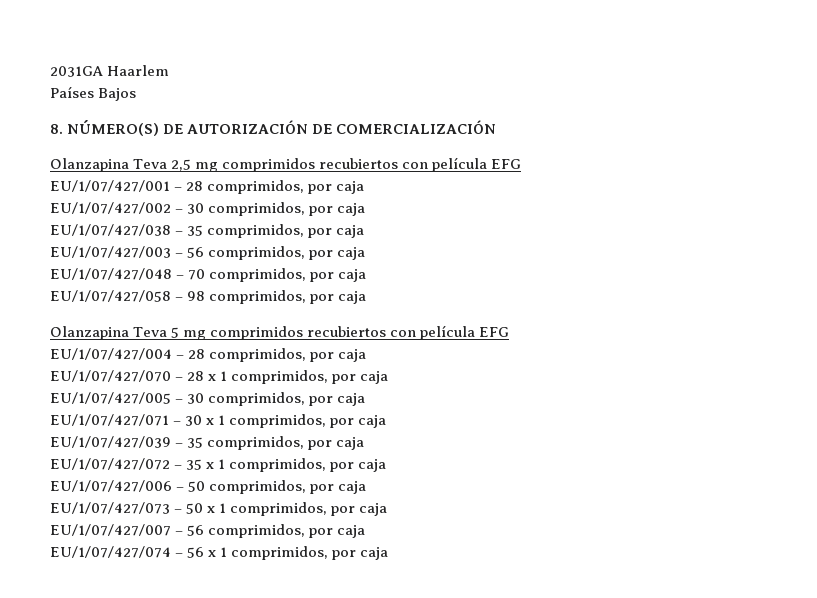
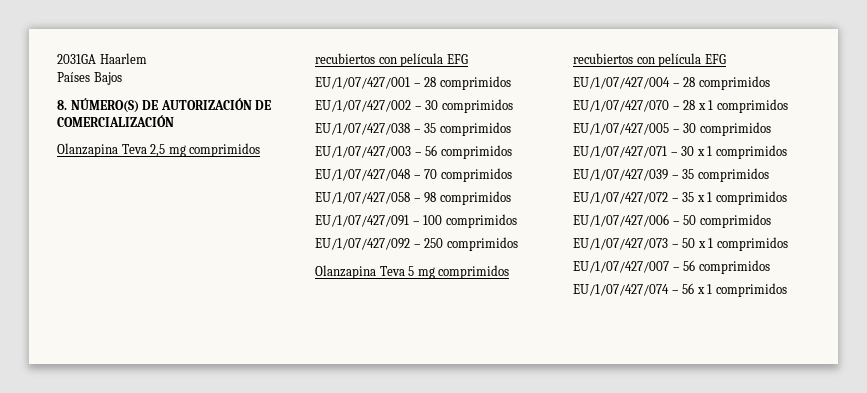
- EU/1/07/427/001 – 28 comprimidos, por caja
+ EU/1/07/427/001 – 28 comprimidos
- EU/1/07/427/002 – 30 comprimidos, por caja
+ EU/1/07/427/002 – 30 comprimidos
- EU/1/07/427/038 – 35 comprimidos, por caja
+ EU/1/07/427/038 – 35 comprimidos
- EU/1/07/427/003 – 56 comprimidos, por caja
+ EU/1/07/427/003 – 56 comprimidos
- EU/1/07/427/048 – 70 comprimidos, por caja
+ EU/1/07/427/048 – 70 comprimidos
- EU/1/07/427/058 – 98 comprimidos, por caja
+ EU/1/07/427/058 – 98 comprimidos
+ EU/1/07/427/091 – 100 comprimidos
+ EU/1/07/427/092 – 250 comprimidos
- EU/1/07/427/004 – 28 comprimidos, por caja
+ EU/1/07/427/004 – 28 comprimidos
- EU/1/07/427/070 – 28 x 1 comprimidos, por caja
+ EU/1/07/427/070 – 28 x 1 comprimidos
- EU/1/07/427/005 – 30 comprimidos, por caja
+ EU/1/07/427/005 – 30 comprimidos
- EU/1/07/427/071 – 30 x 1 comprimidos, por caja
+ EU/1/07/427/071 – 30 x 1 comprimidos
- EU/1/07/427/039 – 35 comprimidos, por caja
+ EU/1/07/427/039 – 35 comprimidos
- EU/1/07/427/072 – 35 x 1 comprimidos, por caja
+ EU/1/07/427/072 – 35 x 1 comprimidos
- EU/1/07/427/006 – 50 comprimidos, por caja
+ EU/1/07/427/006 – 50 comprimidos
- EU/1/07/427/073 – 50 x 1 comprimidos, por caja
+ EU/1/07/427/073 – 50 x 1 comprimidos
- EU/1/07/427/007 – 56 comprimidos, por caja
+ EU/1/07/427/007 – 56 comprimidos
- EU/1/07/427/074 – 56 x 1 comprimidos, por caja
+ EU/1/07/427/074 – 56 x 1 comprimidos

